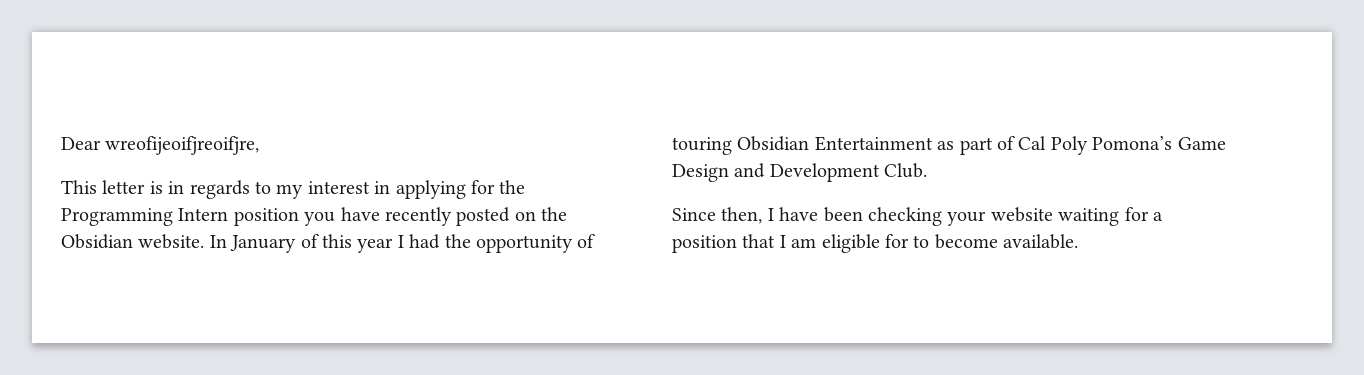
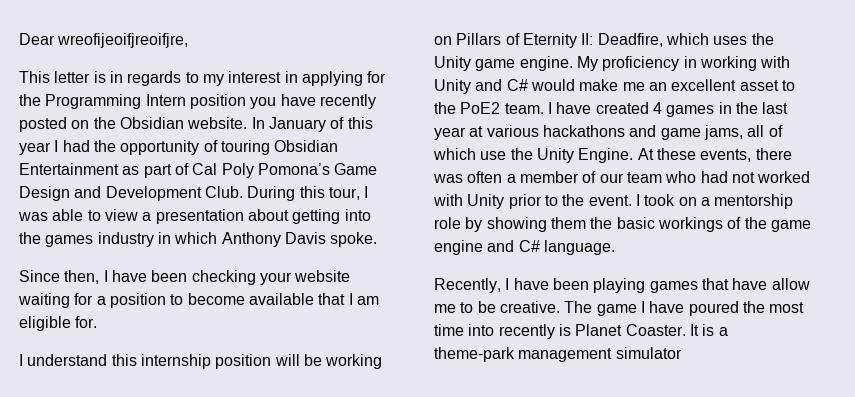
+ During this tour, I was able to view a presentation about getting into the games industry in which Anthony Davis spoke.
- Since then, I have been checking your website waiting for a position that I am eligible for to become available.
+ Since then, I have been checking your website waiting for a position to become available that I am eligible for.
+ I understand this internship position will be working on Pillars of Eternity II: Deadfire, which uses the Unity game engine. My proficiency in working with Unity and C# would make me an excellent asset to the PoE2 team. I have created 4 games in the last year at various hackathons and game jams, all of which use the Unity Engine. At these events, there was often a member of our team who had not worked with Unity prior to the event. I took on a mentorship role by showing them the basic workings of the game engine and C# language.
+ Recently, I have been playing games that have allow me to be creative. The game I have poured the most time into recently is Planet Coaster. It is a theme-park management simulator

